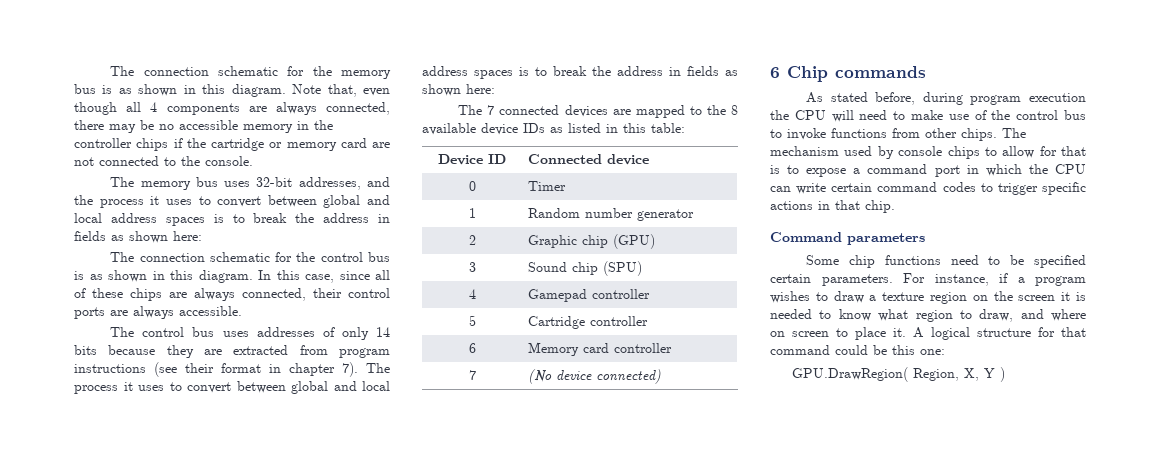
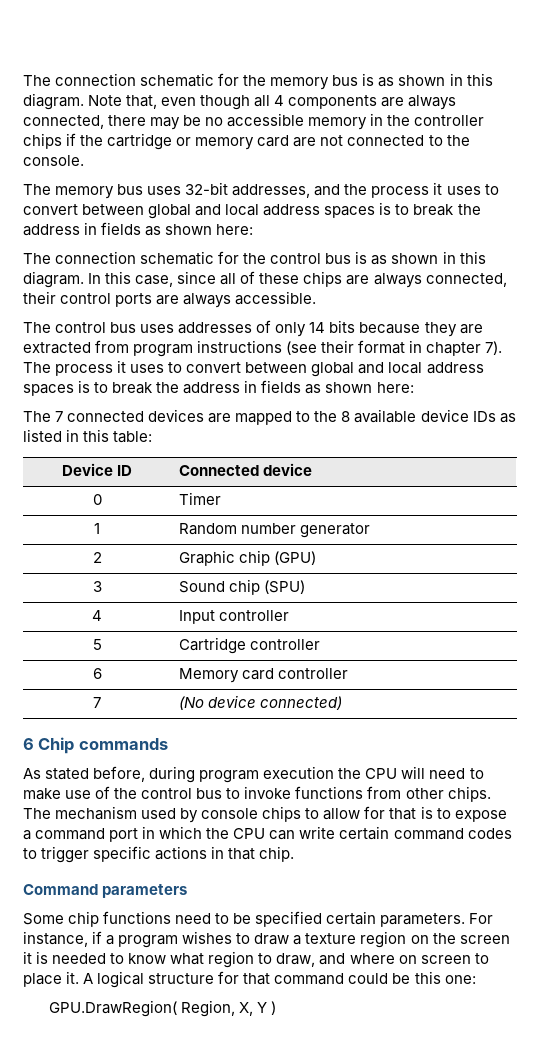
- 4 | Gamepad controller
+ 4 | Input controller

